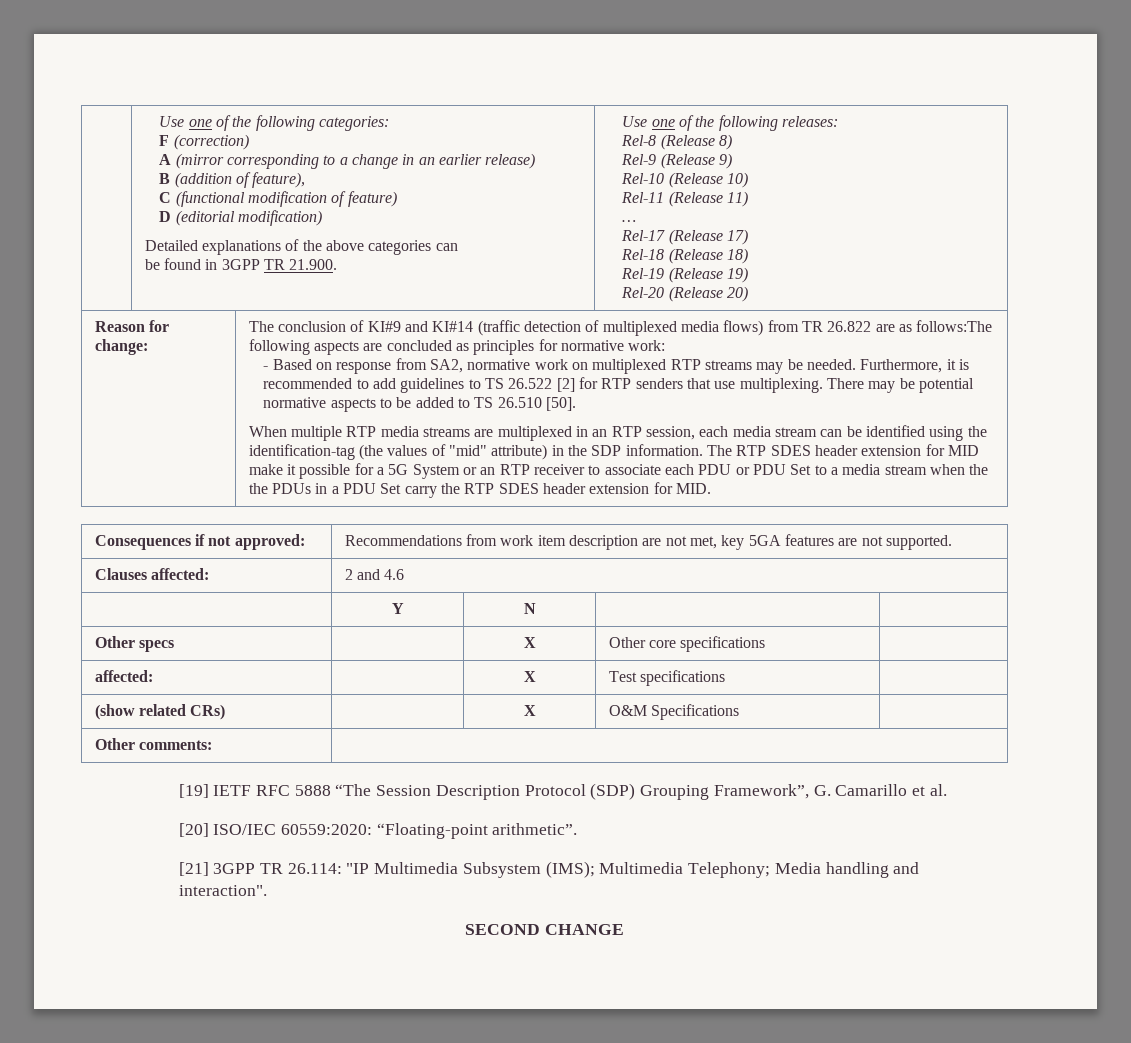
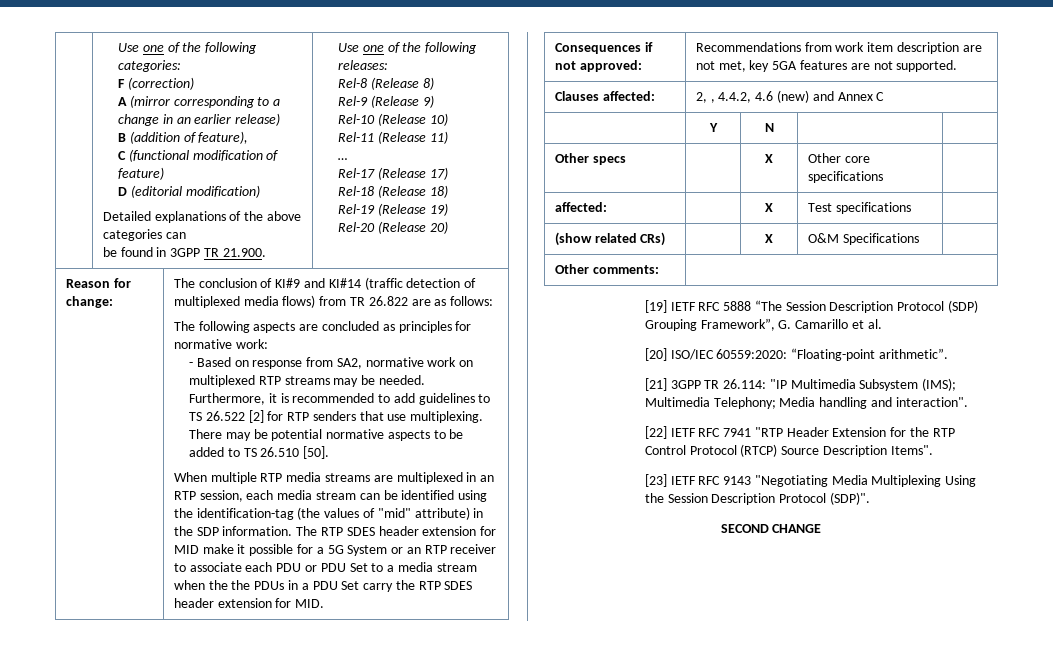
- The conclusion of KI#9 and KI#14 (traffic detection of multiplexed media flows) from TR 26.822 are as follows:The following aspects are concluded as principles for normative work:
+ The conclusion of KI#9 and KI#14 (traffic detection of multiplexed media flows) from TR 26.822 are as follows:
+ The following aspects are concluded as principles for normative work:
- Clauses affected: | 2 and 4.6
+ Clauses affected: | 2, , 4.4.2, 4.6 (new) and Annex C
+ [22] IETF RFC 7941 "RTP Header Extension for the RTP Control Protocol (RTCP) Source Description Items".
+ [23] IETF RFC 9143 "Negotiating Media Multiplexing Using the Session Description Protocol (SDP)".

